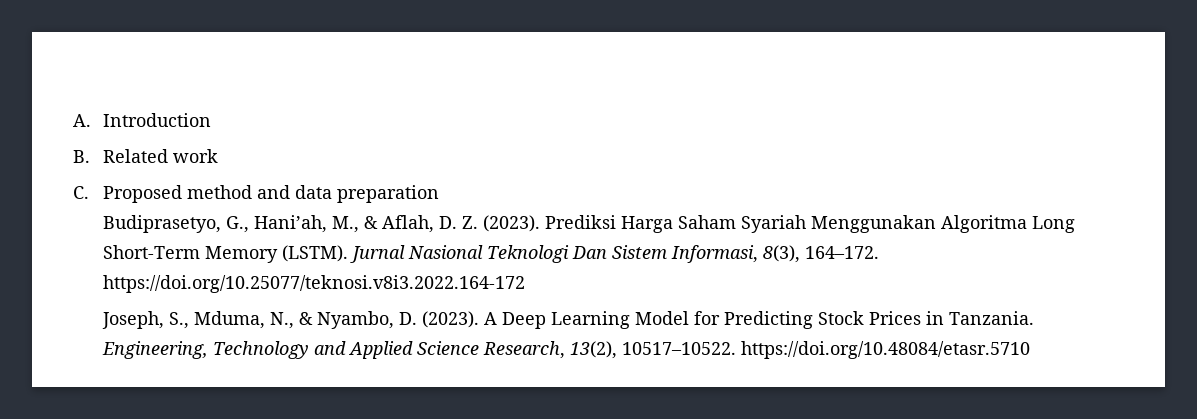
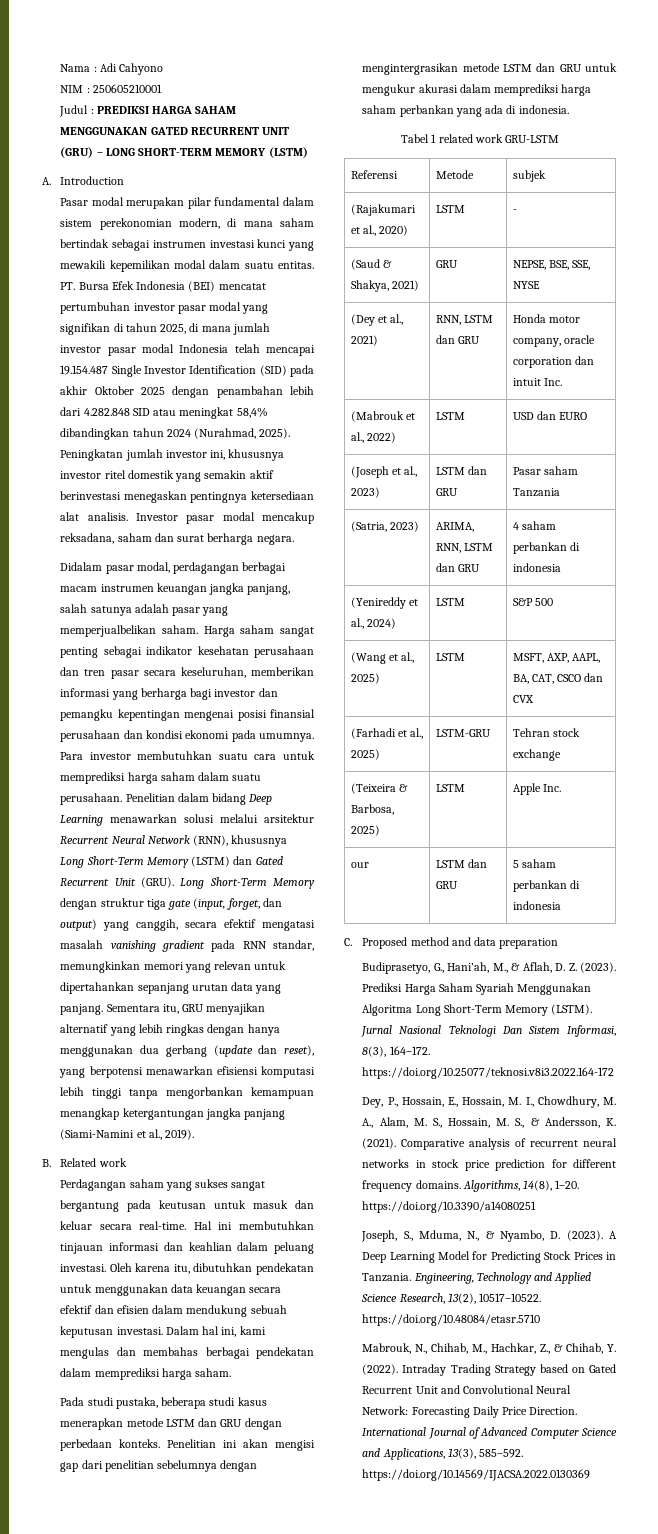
+ Nama : Adi Cahyono
+ NIM : 250605210001
+ Judul : PREDIKSI HARGA SAHAM MENGGUNAKAN GATED RECURRENT UNIT (GRU) – LONG SHORT-TERM MEMORY (LSTM)
  A. Introduction
+ Pasar modal merupakan pilar fundamental dalam sistem perekonomian modern, di mana saham bertindak sebagai instrumen investasi kunci yang mewakili kepemilikan modal dalam suatu entitas. PT. Bursa Efek Indonesia (BEI) mencatat pertumbuhan investor pasar modal yang signifikan di tahun 2025, di mana jumlah investor pasar modal Indonesia telah mencapai 19.154.487 Single Investor Identification (SID) pada akhir Oktober 2025 dengan penambahan lebih dari 4.282.848 SID atau meningkat 58,4% dibandingkan tahun 2024 (Nurahmad, 2025). Peningkatan jumlah investor ini, khususnya investor ritel domestik yang semakin aktif berinvestasi menegaskan pentingnya ketersediaan alat analisis. Investor pasar modal mencakup reksadana, saham dan surat berharga negara.
+ Didalam pasar modal, perdagangan berbagai macam instrumen keuangan jangka panjang, salah satunya adalah pasar yang memperjualbelikan saham. Harga saham sangat penting sebagai indikator kesehatan perusahaan dan tren pasar secara keseluruhan, memberikan informasi yang berharga bagi investor dan pemangku kepentingan mengenai posisi finansial perusahaan dan kondisi ekonomi pada umumnya. Para investor membutuhkan suatu cara untuk memprediksi harga saham dalam suatu perusahaan. Penelitian dalam bidang Deep Learning menawarkan solusi melalui arsitektur Recurrent Neural Network (RNN), khususnya Long Short-Term Memory (LSTM) dan Gated Recurrent Unit (GRU). Long Short-Term Memory dengan struktur tiga gate (input, forget, dan output) yang canggih, secara efektif mengatasi masalah vanishing gradient pada RNN standar, memungkinkan memori yang relevan untuk dipertahankan sepanjang urutan data yang panjang. Sementara itu, GRU menyajikan alternatif yang lebih ringkas dengan hanya menggunakan dua gerbang (update dan reset), yang berpotensi menawarkan efisiensi komputasi lebih tinggi tanpa mengorbankan kemampuan menangkap ketergantungan jangka panjang (Siami-Namini et al., 2019).
  B. Related work
+ Perdagangan saham yang sukses sangat bergantung pada keutusan untuk masuk dan keluar secara real-time. Hal ini membutuhkan tinjauan informasi dan keahlian dalam peluang investasi. Oleh karena itu, dibutuhkan pendekatan untuk menggunakan data keuangan secara efektif dan efisien dalam mendukung sebuah keputusan investasi. Dalam hal ini, kami mengulas dan membahas berbagai pendekatan dalam memprediksi harga saham.
+ Pada studi pustaka, beberapa studi kasus menerapkan metode LSTM dan GRU dengan perbedaan konteks. Penelitian ini akan mengisi gap dari penelitian sebelumnya dengan mengintergrasikan metode LSTM dan GRU untuk mengukur akurasi dalam memprediksi harga saham perbankan yang ada di indonesia.
+ Tabel 1 related work GRU-LSTM
+ Referensi | Metode | subjek
+ (Rajakumari et al., 2020) | LSTM | -
+ (Saud & Shakya, 2021) | GRU | NEPSE, BSE, SSE, NYSE
+ (Dey et al., 2021) | RNN, LSTM dan GRU | Honda motor company, oracle corporation dan intuit Inc.
+ (Mabrouk et al., 2022) | LSTM | USD dan EURO
+ (Joseph et al., 2023) | LSTM dan GRU | Pasar saham Tanzania
+ (Satria, 2023) | ARIMA, RNN, LSTM dan GRU | 4 saham perbankan di indonesia
+ (Yenireddy et al., 2024) | LSTM | S&P 500
+ (Wang et al., 2025) | LSTM | MSFT, AXP, AAPL, BA, CAT, CSCO dan CVX
+ (Farhadi et al., 2025) | LSTM-GRU | Tehran stock exchange
+ (Teixeira & Barbosa, 2025) | LSTM | Apple Inc.
+ our | LSTM dan GRU | 5 saham perbankan di indonesia
+ Dey, P., Hossain, E., Hossain, M. I., Chowdhury, M. A., Alam, M. S., Hossain, M. S., & Andersson, K. (2021). Comparative analysis of recurrent neural networks in stock price prediction for different frequency domains. Algorithms, 14(8), 1–20. https://doi.org/10.3390/a14080251
+ Mabrouk, N., Chihab, M., Hachkar, Z., & Chihab, Y. (2022). Intraday Trading Strategy based on Gated Recurrent Unit and Convolutional Neural Network: Forecasting Daily Price Direction. International Journal of Advanced Computer Science and Applications, 13(3), 585–592. https://doi.org/10.14569/IJACSA.2022.0130369

